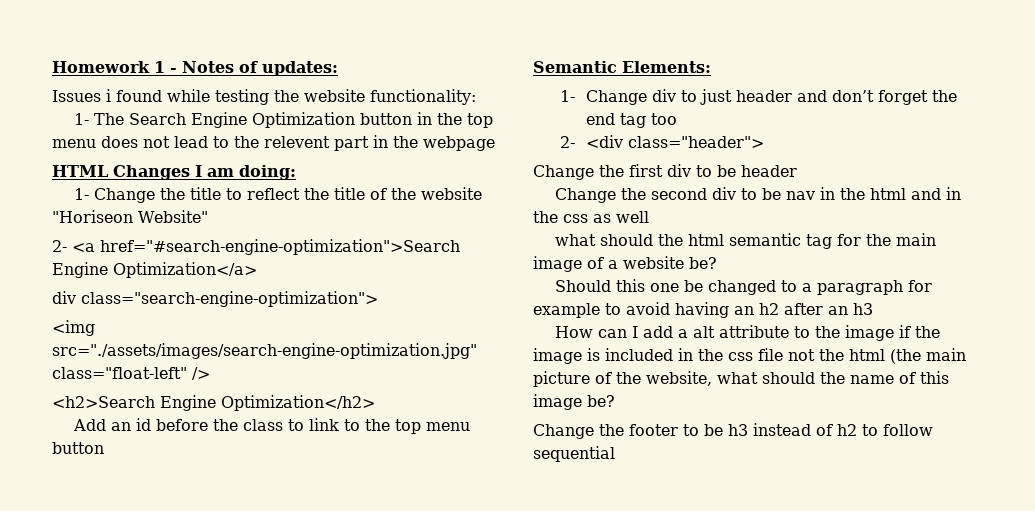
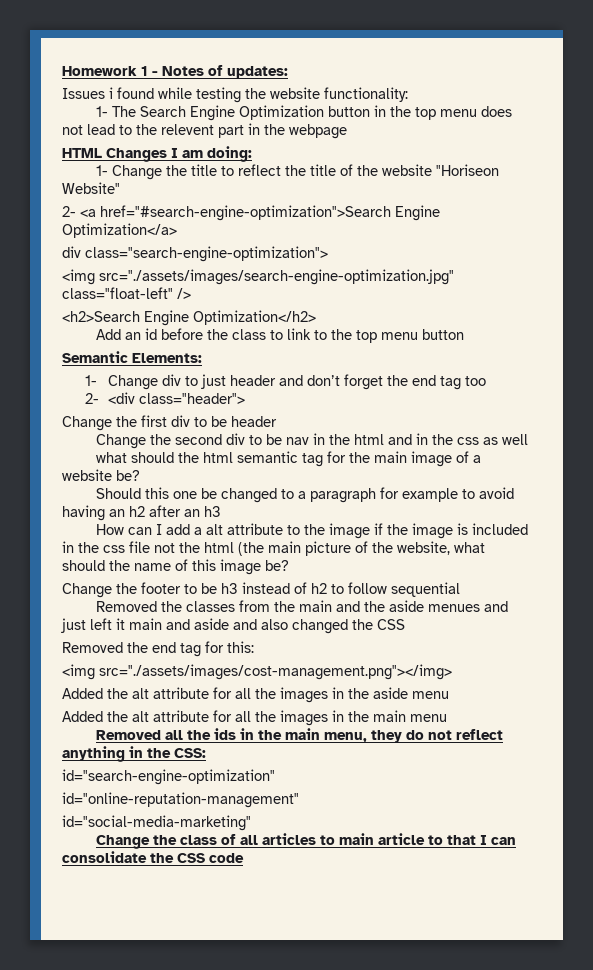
+ Removed the classes from the main and the aside menues and just left it main and aside and also changed the CSS
+ Removed the end tag for this:
+ <img src="./assets/images/cost-management.png"></img>
+ Added the alt attribute for all the images in the aside menu
+ Added the alt attribute for all the images in the main menu
+ Removed all the ids in the main menu, they do not reflect anything in the CSS:
+ id="search-engine-optimization"
+ id="online-reputation-management"
+ id="social-media-marketing"
+ Change the class of all articles to main article to that I can consolidate the CSS code

